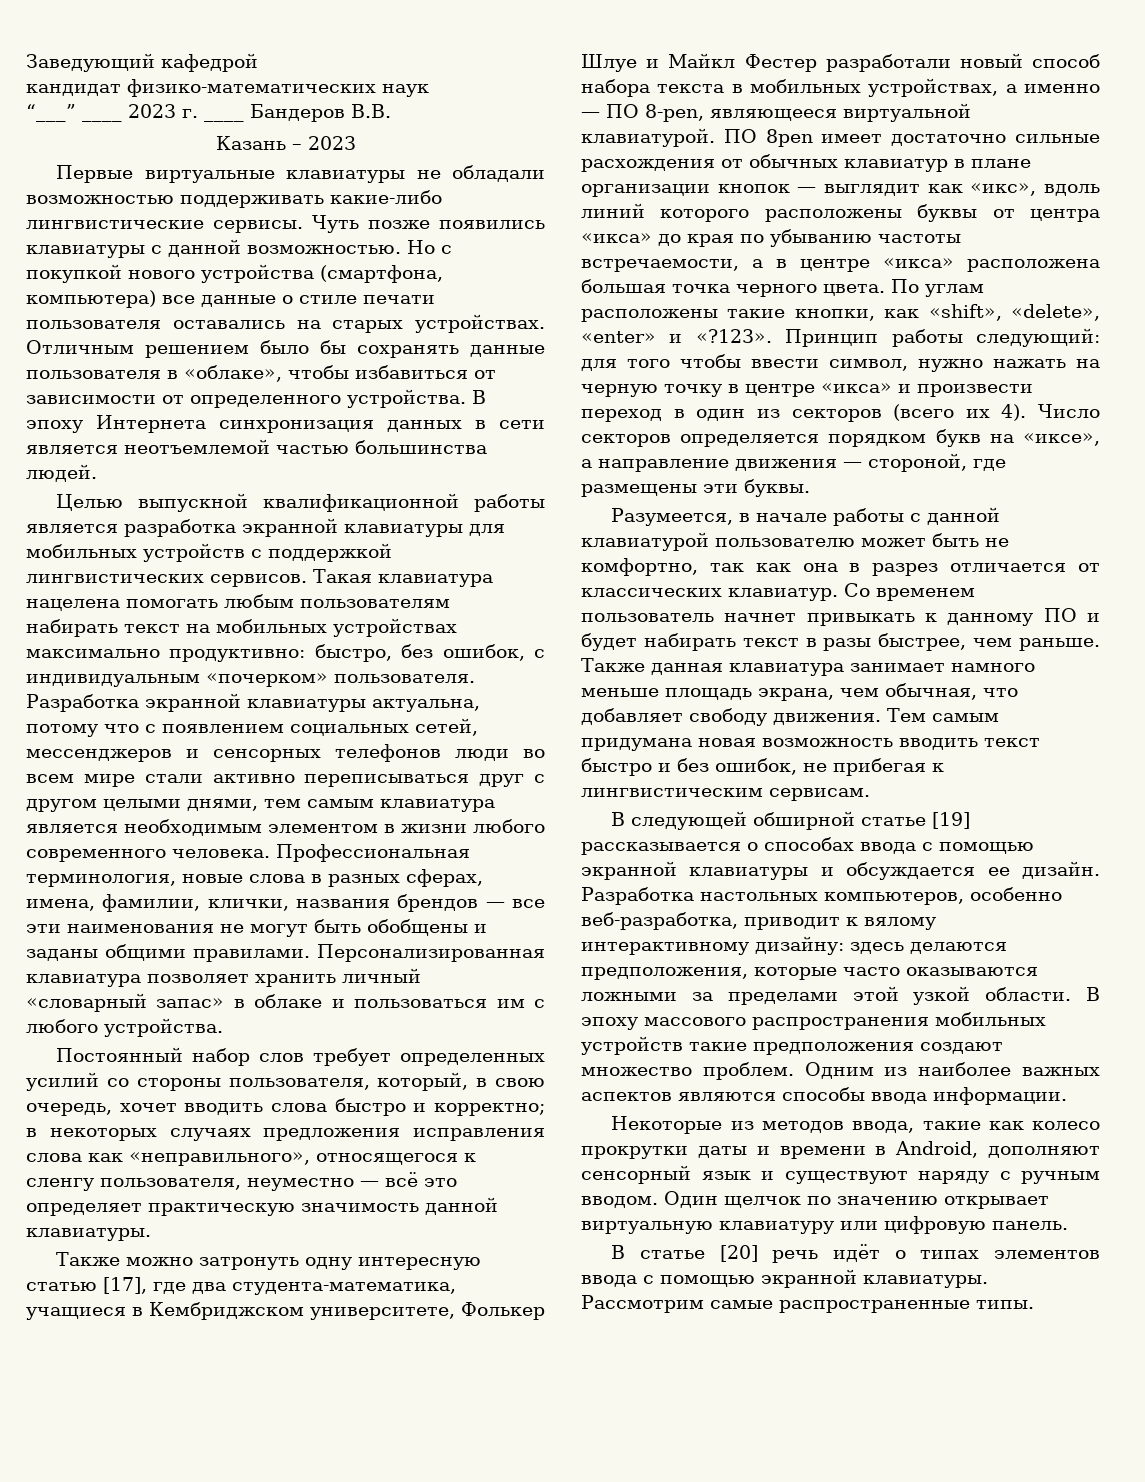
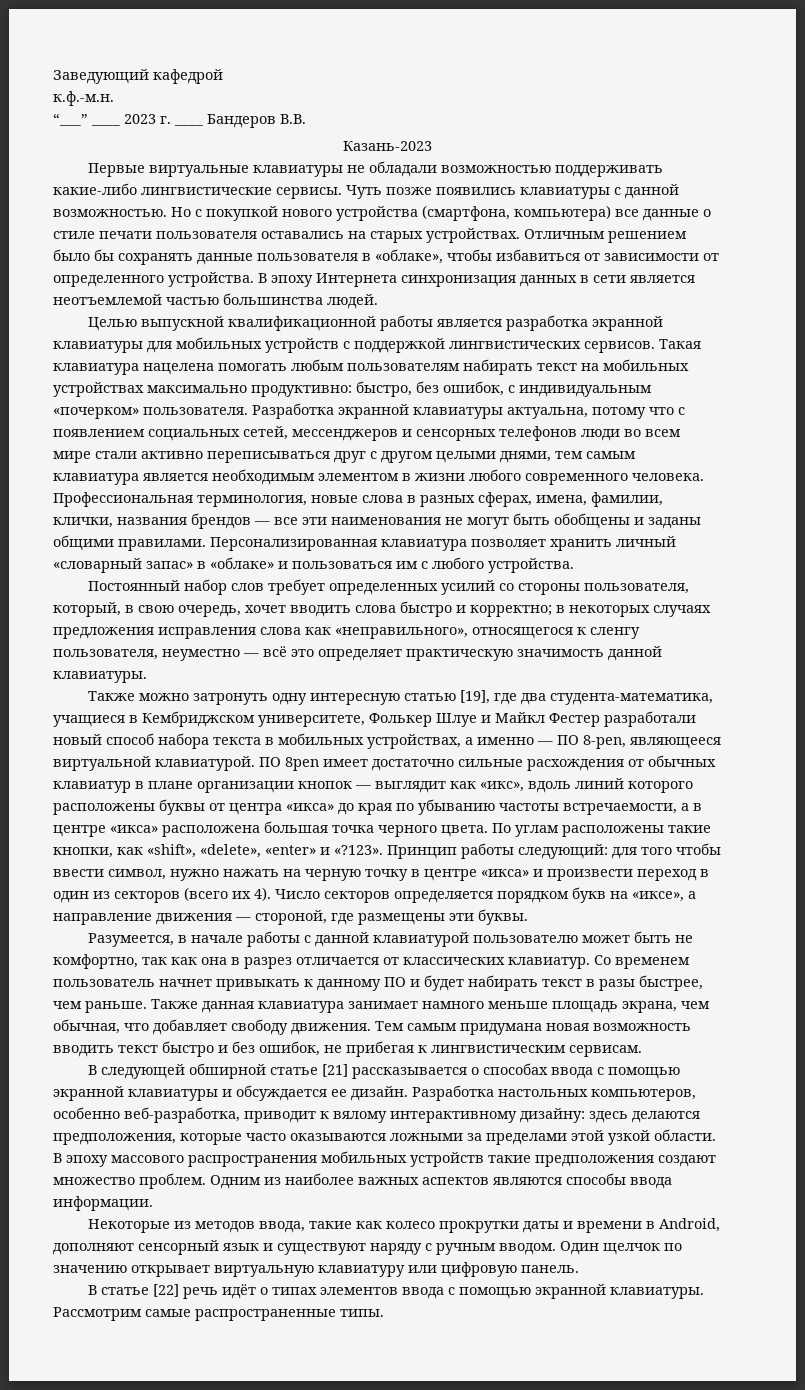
- кандидат физико-математических наук
+ к.ф.-м.н.
- Казань – 2023
+ Казань-2023
- Персонализированная клавиатура позволяет хранить личный «словарный запас» в облаке и пользоваться им с любого устройства.
+ Персонализированная клавиатура позволяет хранить личный «словарный запас» в «облаке» и пользоваться им с любого устройства.
- Также можно затронуть одну интересную статью [17], где два студента-математика, учащиеся в Кембриджском университете, Фолькер Шлуе и Майкл Фестер разработали новый способ набора текста в мобильных устройствах, а именно — ПО 8-pen, являющееся виртуальной клавиатурой.
+ Также можно затронуть одну интересную статью [19], где два студента-математика, учащиеся в Кембриджском университете, Фолькер Шлуе и Майкл Фестер разработали новый способ набора текста в мобильных устройствах, а именно — ПО 8-pen, являющееся виртуальной клавиатурой.
- В следующей обширной статье [19] рассказывается о способах ввода с помощью экранной клавиатуры и обсуждается ее дизайн.
+ В следующей обширной статье [21] рассказывается о способах ввода с помощью экранной клавиатуры и обсуждается ее дизайн.
- В статье [20] речь идёт о типах элементов ввода с помощью экранной клавиатуры.
+ В статье [22] речь идёт о типах элементов ввода с помощью экранной клавиатуры.

